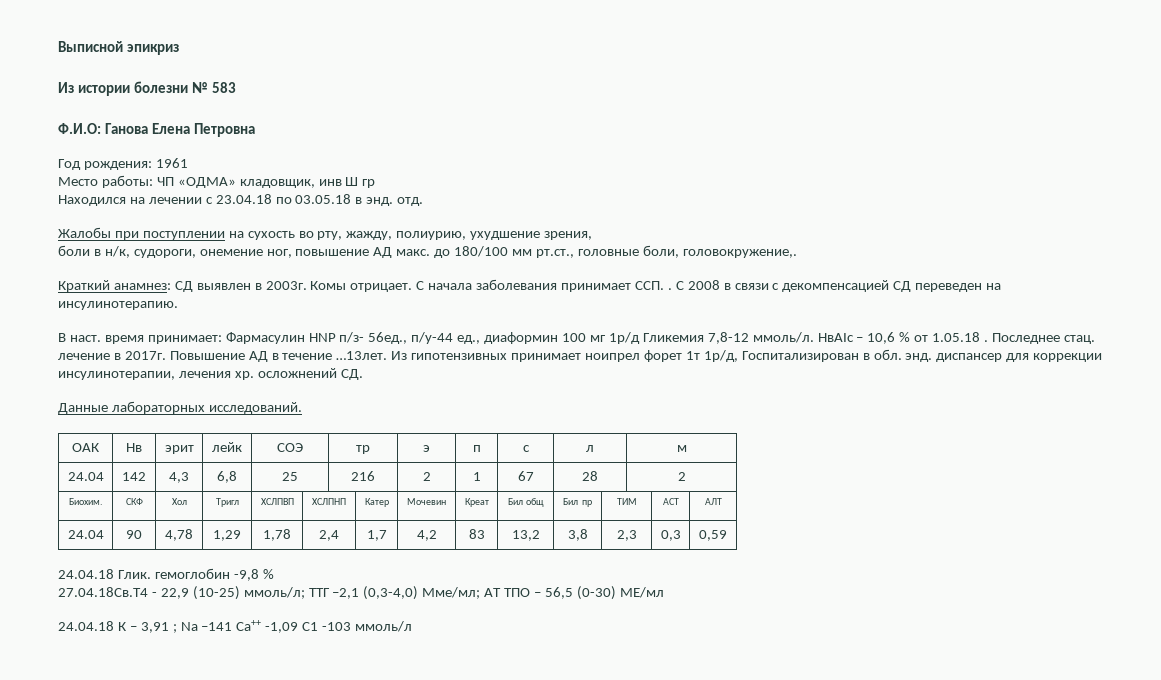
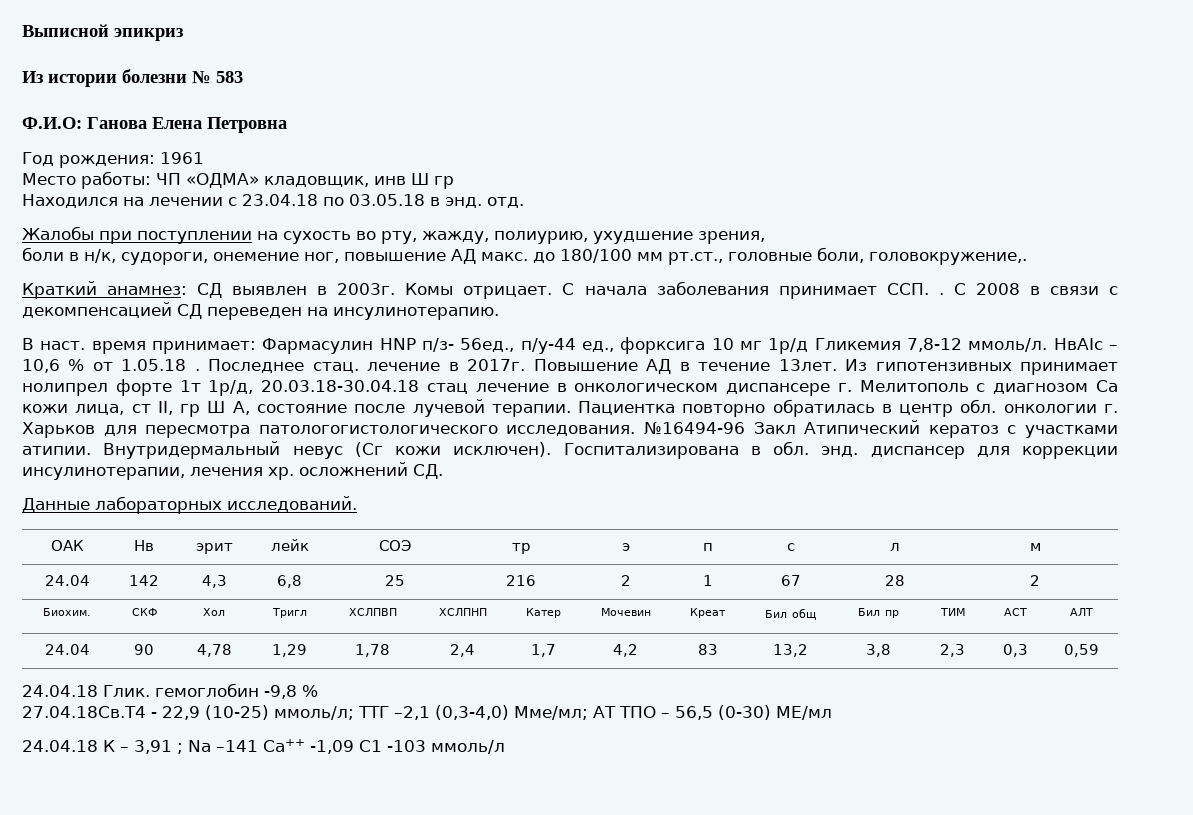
- В наст. время принимает: Фармасулин НNP п/з- 56ед., п/у-44 ед., диаформин 100 мг 1р/д Гликемия 7,8-12 ммоль/л.
+ В наст. время принимает: Фармасулин НNP п/з- 56ед., п/у-44 ед., форксига 10 мг 1р/д Гликемия 7,8-12 ммоль/л.
- Повышение АД в течение …13лет.
+ Повышение АД в течение 13лет.
- Из гипотензивных принимает ноипрел форет 1т 1р/д, Госпитализирован в обл. энд. диспансер для коррекции инсулинотерапии, лечения хр. осложнений СД.
+ Из гипотензивных принимает нолипрел форте 1т 1р/д, 20.03.18-30.04.18 стац лечение в онкологическом диспансере г. Мелитополь с диагнозом Са кожи лица, ст II, гр Ш А, состояние после лучевой терапии. Пациентка повторно обратилась в центр обл. онкологии г. Харьков для пересмотра патологогистологического исследования. №16494-96 Закл Атипический кератоз с участками атипии. Внутридермальный невус (Сг кожи исключен). Госпитализирована в обл. энд. диспансер для коррекции инсулинотерапии, лечения хр. осложнений СД.

